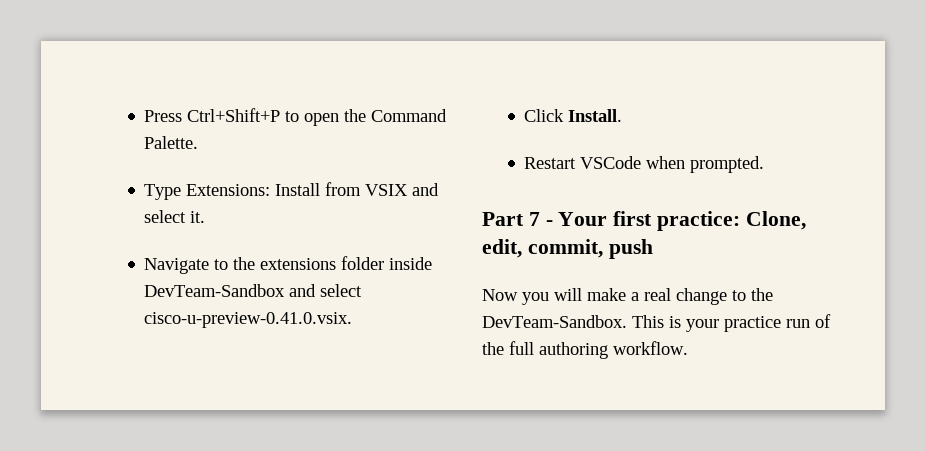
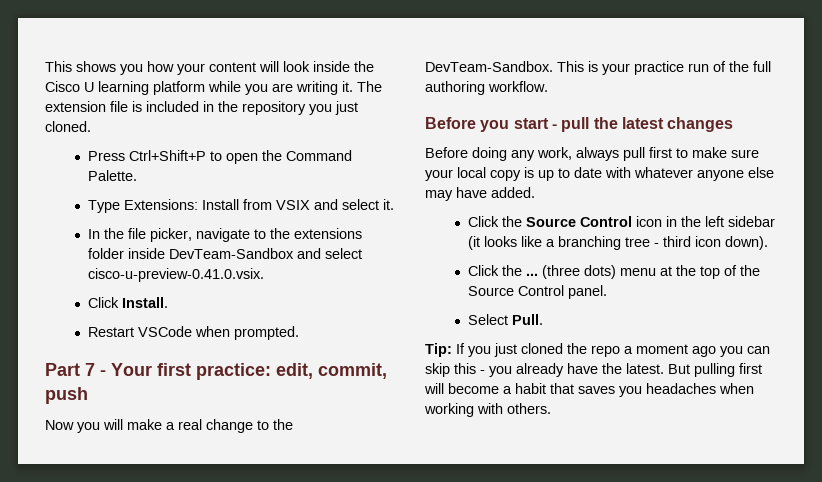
+ This shows you how your content will look inside the Cisco U learning platform while you are writing it. The extension file is included in the repository you just cloned.
- Navigate to the extensions folder inside DevTeam-Sandbox and select cisco-u-preview-0.41.0.vsix.
+ In the file picker, navigate to the extensions folder inside DevTeam-Sandbox and select cisco-u-preview-0.41.0.vsix.
- Part 7 - Your first practice: Clone, edit, commit, push
+ Part 7 - Your first practice: edit, commit, push
+ Before you start - pull the latest changes
+ Before doing any work, always pull first to make sure your local copy is up to date with whatever anyone else may have added.
+ Click the Source Control icon in the left sidebar (it looks like a branching tree - third icon down).
+ Click the ... (three dots) menu at the top of the Source Control panel.
+ Select Pull.
+ Tip: If you just cloned the repo a moment ago you can skip this - you already have the latest. But pulling first will become a habit that saves you headaches when working with others.

